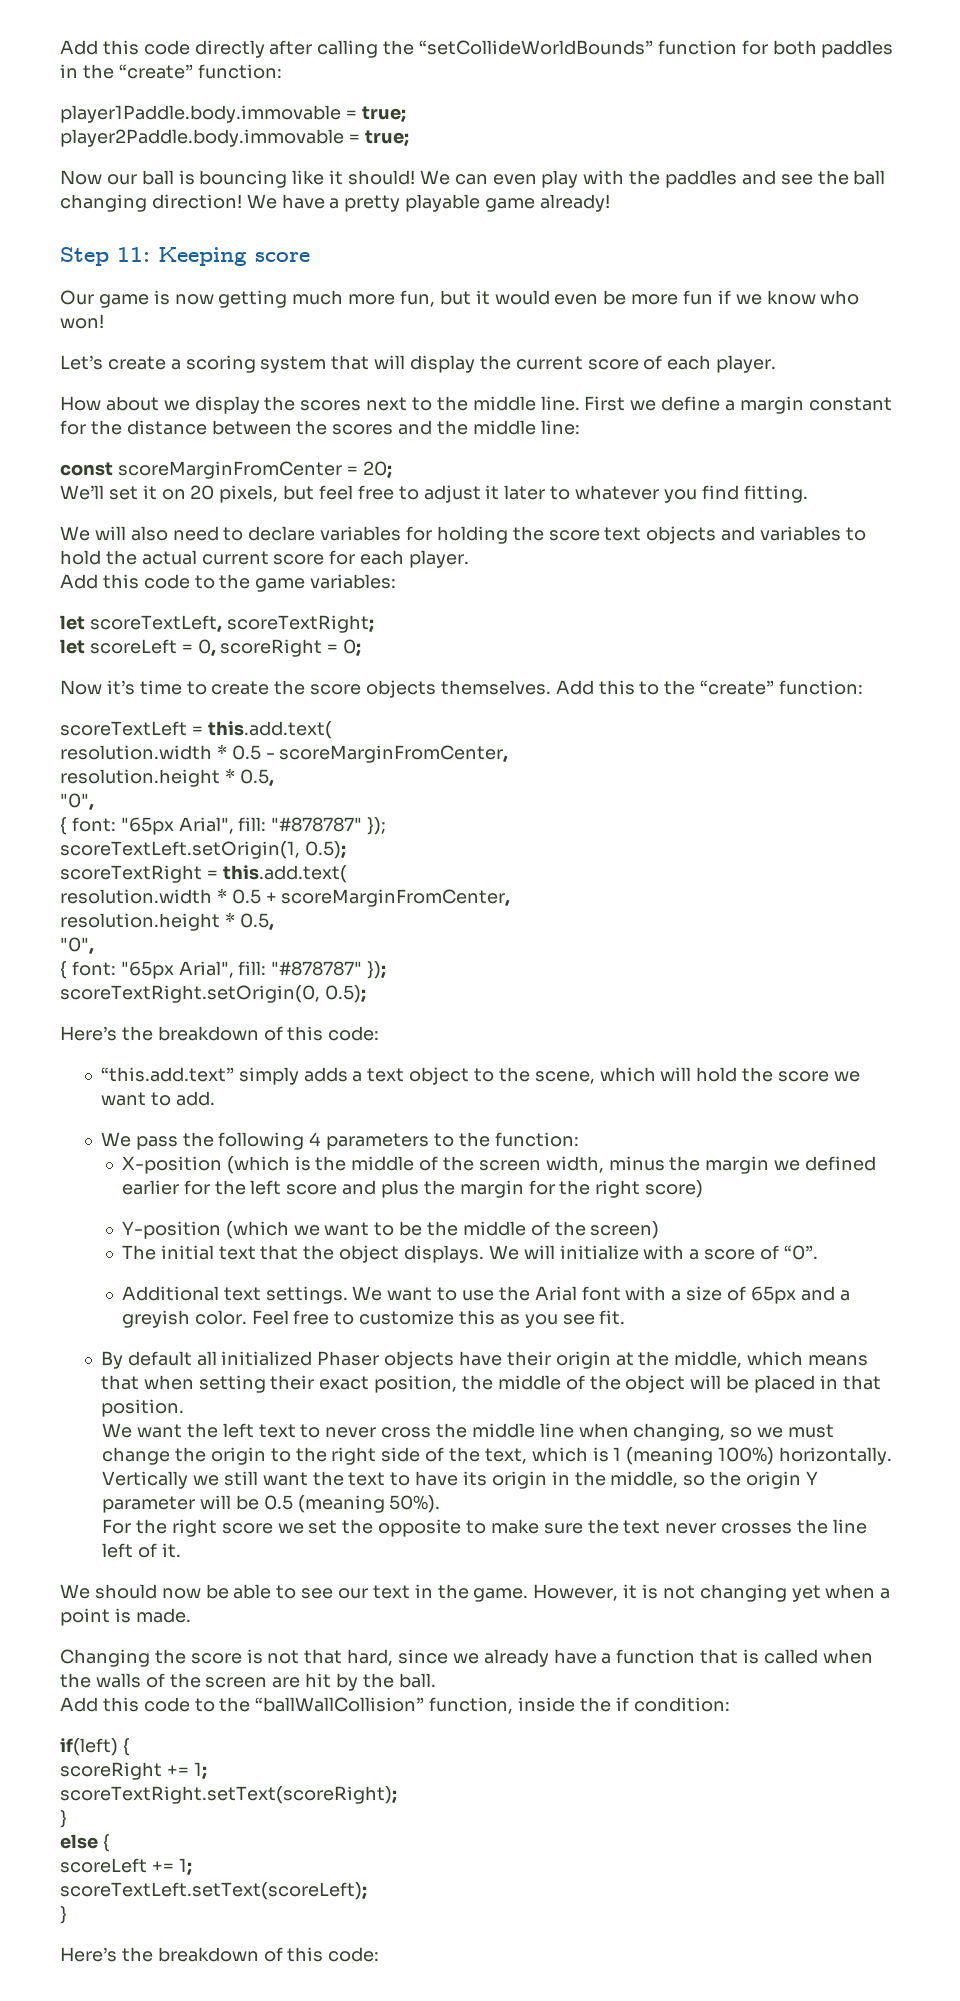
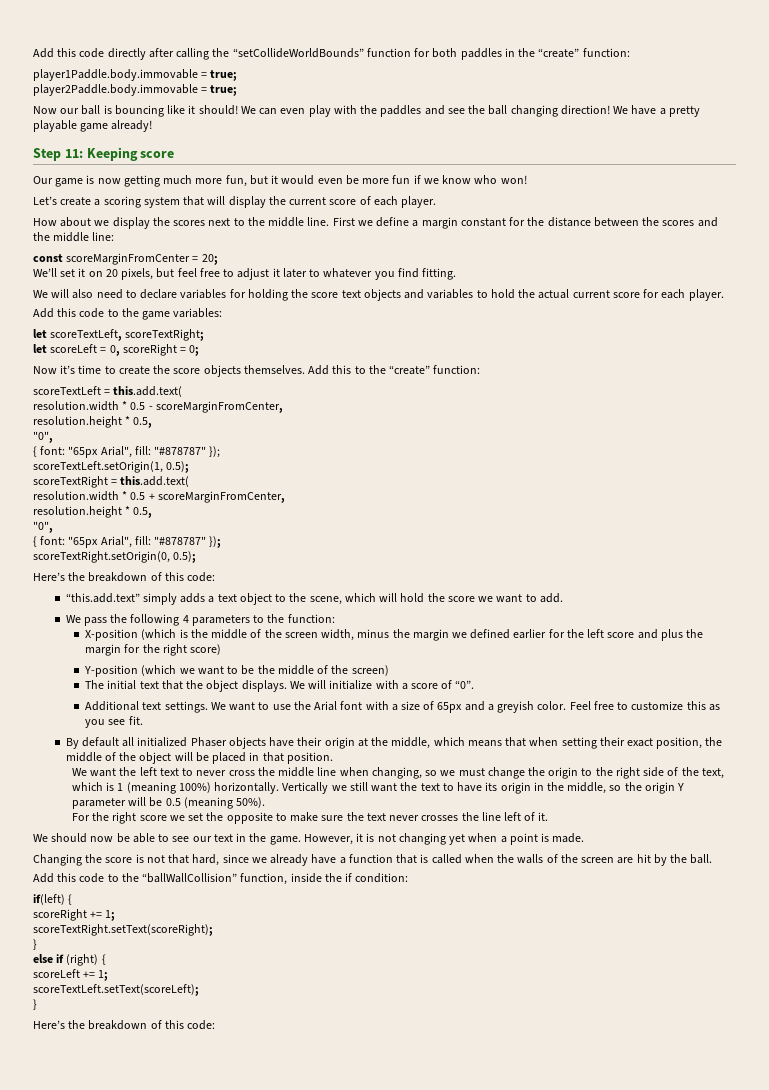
- else {
+ else if (right) {

